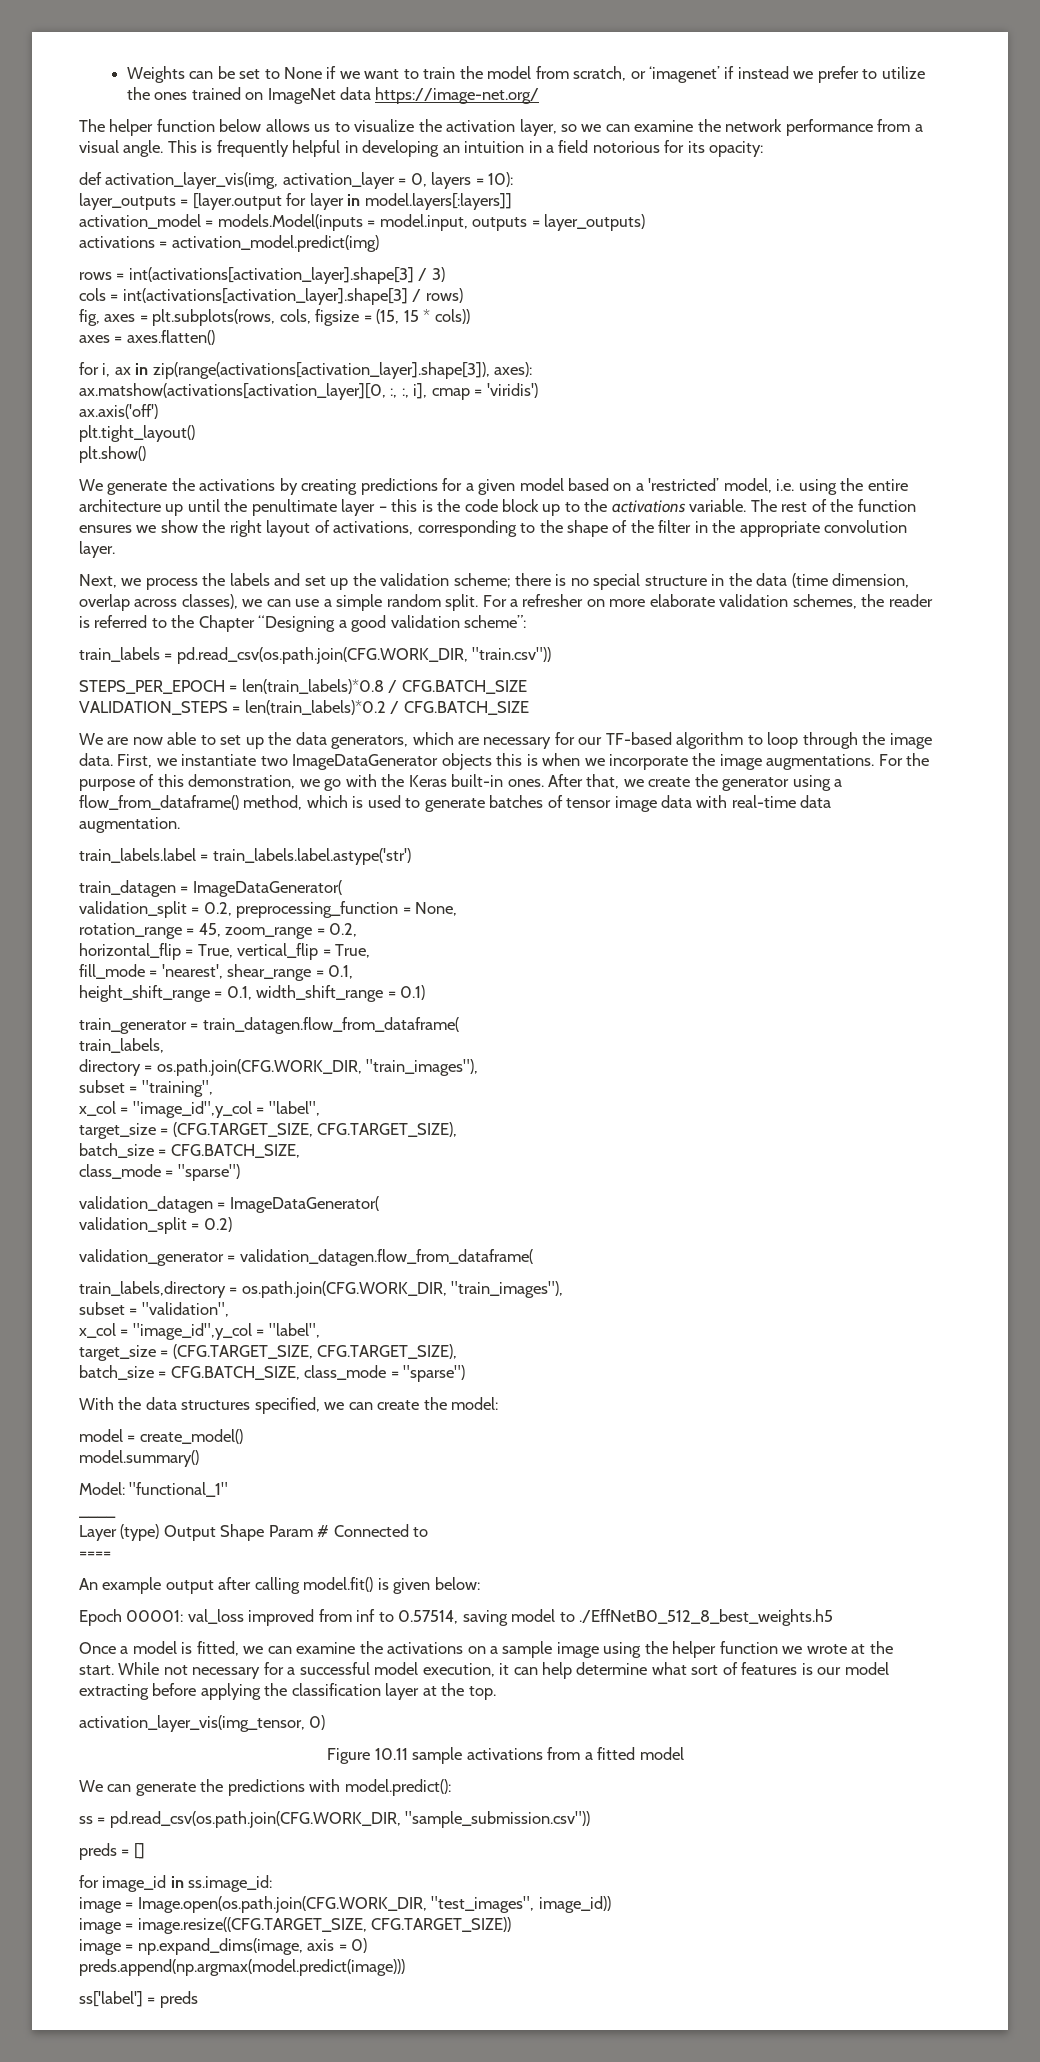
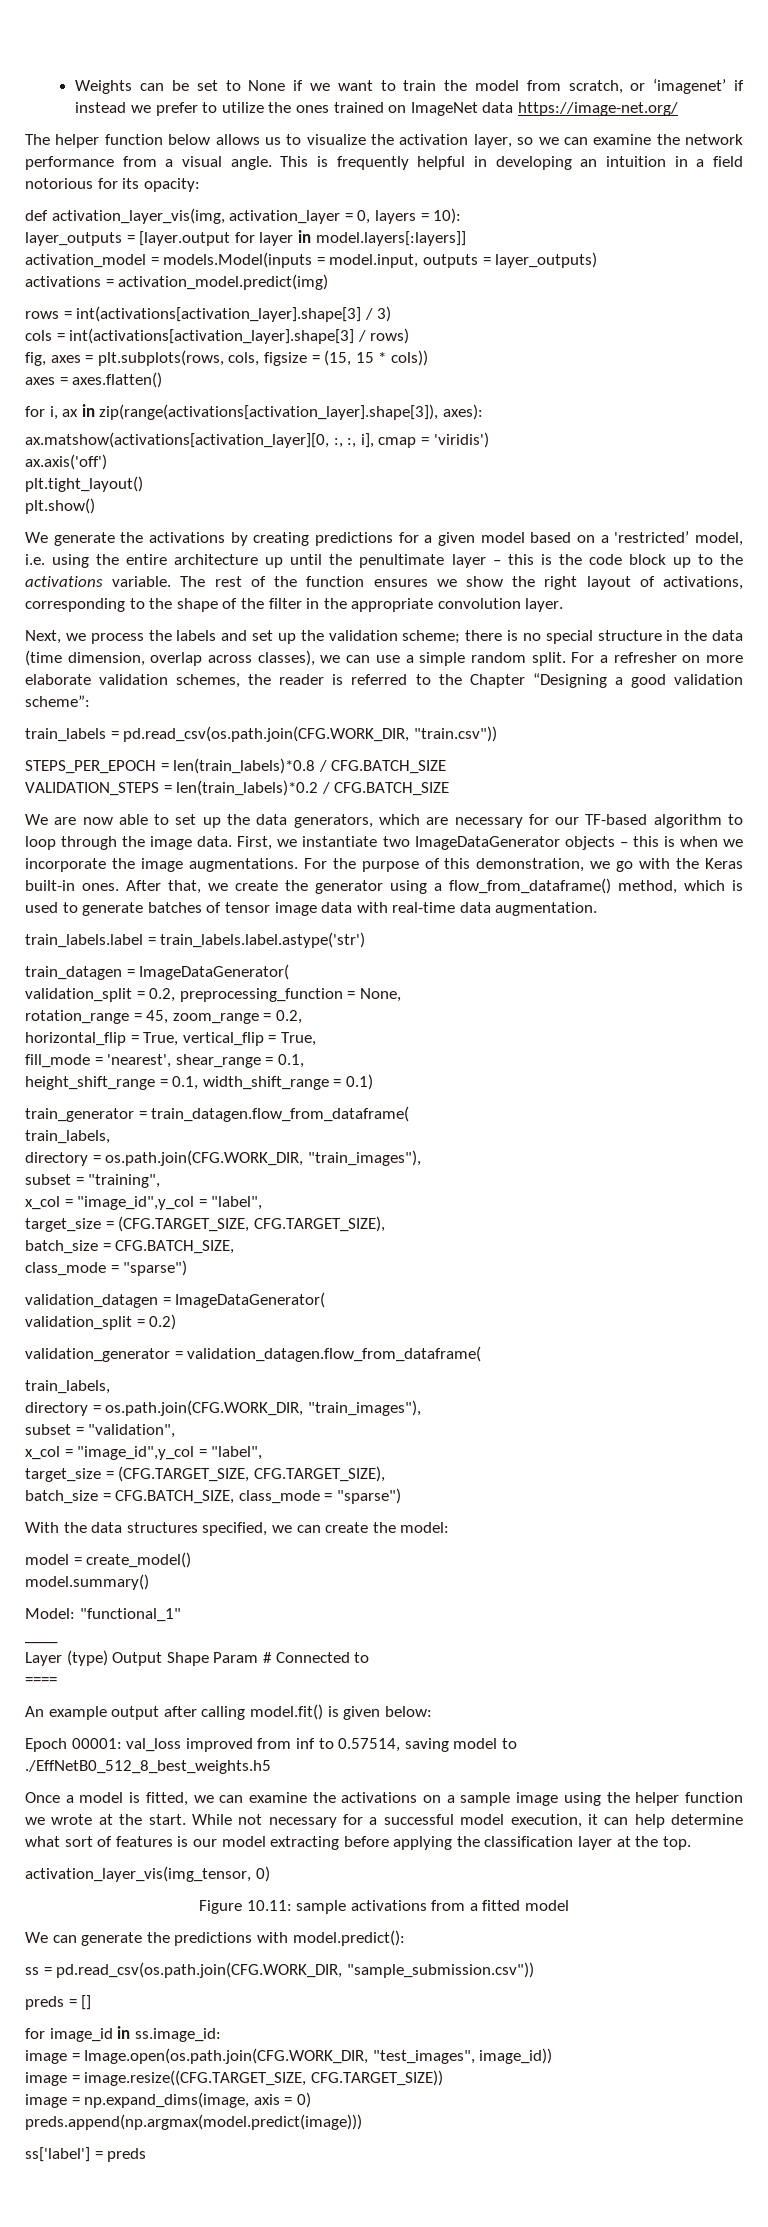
- First, we instantiate two ImageDataGenerator objects this is when we incorporate the image augmentations.
+ First, we instantiate two ImageDataGenerator objects – this is when we incorporate the image augmentations.
  validation_generator = validation_datagen.flow_from_dataframe(
- train_labels,directory = os.path.join(CFG.WORK_DIR, "train_images"),
+ train_labels,
+ directory = os.path.join(CFG.WORK_DIR, "train_images"),
- Figure 10.11 sample activations from a fitted model
+ Figure 10.11: sample activations from a fitted model

